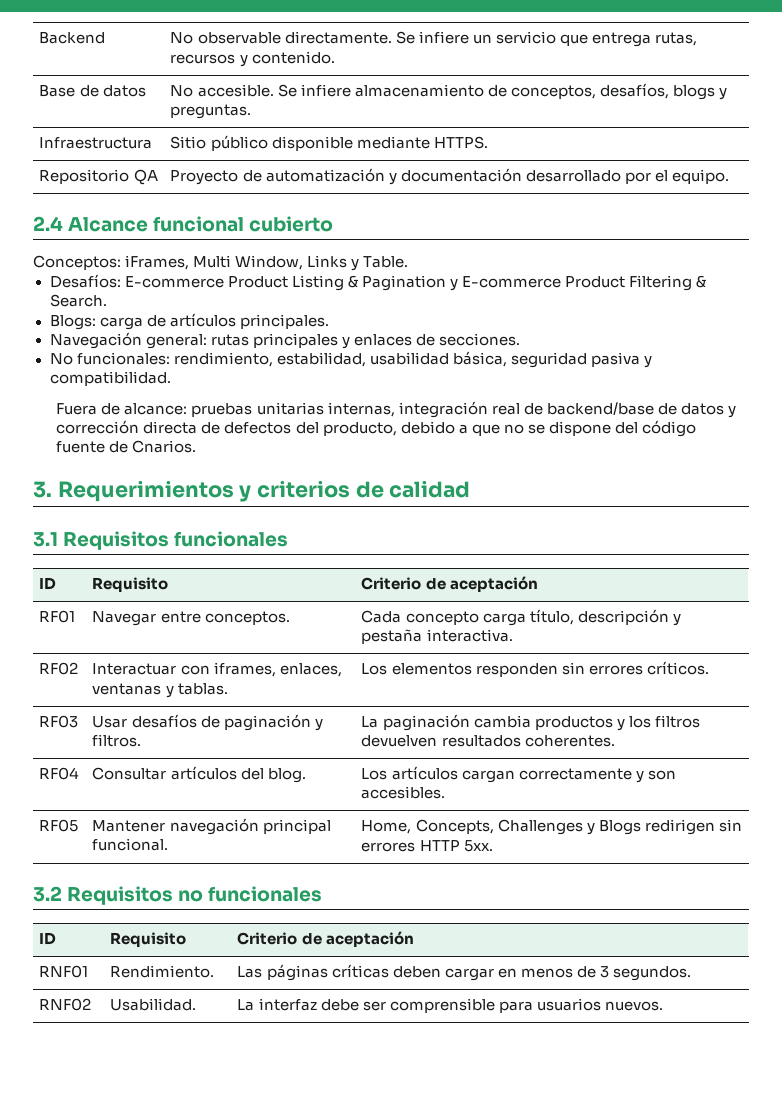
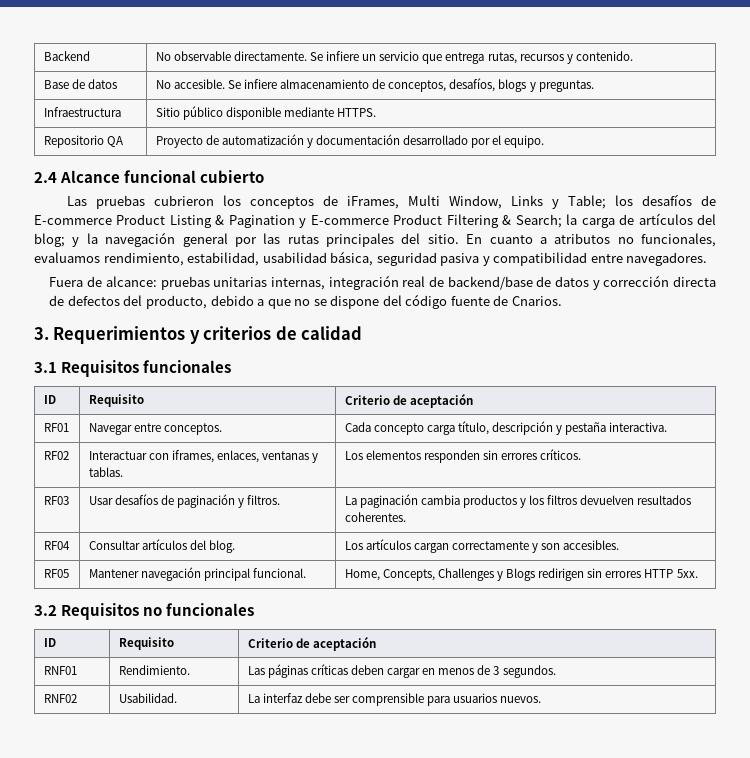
- Conceptos: iFrames, Multi Window, Links y Table.
- Desafíos: E-commerce Product Listing & Pagination y E-commerce Product Filtering & Search.
- Blogs: carga de artículos principales.
- Navegación general: rutas principales y enlaces de secciones.
- No funcionales: rendimiento, estabilidad, usabilidad básica, seguridad pasiva y compatibilidad.
+ Las pruebas cubrieron los conceptos de iFrames, Multi Window, Links y Table; los desafíos de E-commerce Product Listing & Pagination y E-commerce Product Filtering & Search; la carga de artículos del blog; y la navegación general por las rutas principales del sitio. En cuanto a atributos no funcionales, evaluamos rendimiento, estabilidad, usabilidad básica, seguridad pasiva y compatibilidad entre navegadores.

